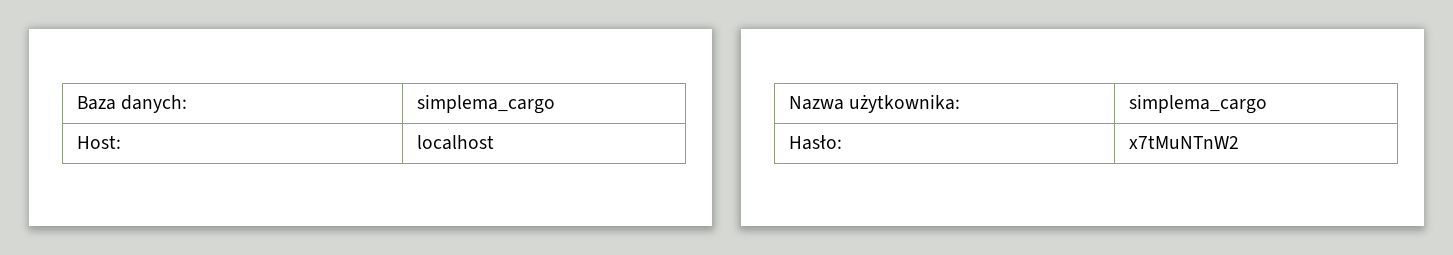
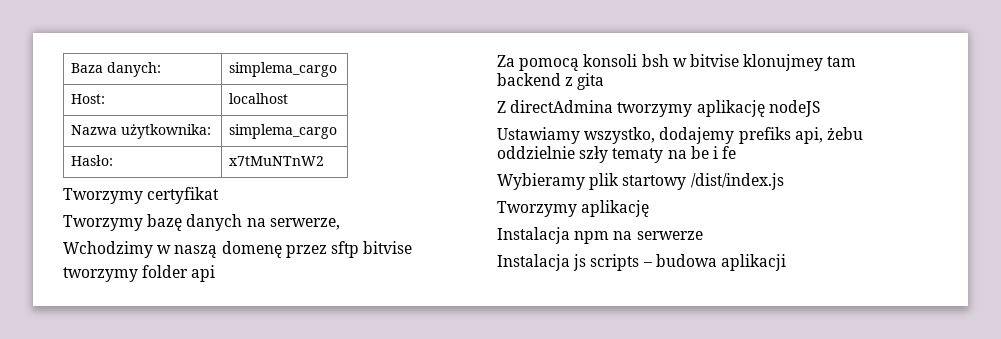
+ Tworzymy certyfikat
+ Tworzymy bazę danych na serwerze,
+ Wchodzimy w naszą domenę przez sftp bitvise
+ tworzymy folder api
+ Za pomocą konsoli bsh w bitvise klonujmey tam backend z gita
+ Z directAdmina tworzymy aplikację nodeJS
+ Ustawiamy wszystko, dodajemy prefiks api, żebu oddzielnie szły tematy na be i fe
+ Wybieramy plik startowy /dist/index.js
+ Tworzymy aplikację
+ Instalacja npm na serwerze
+ Instalacja js scripts – budowa aplikacji

